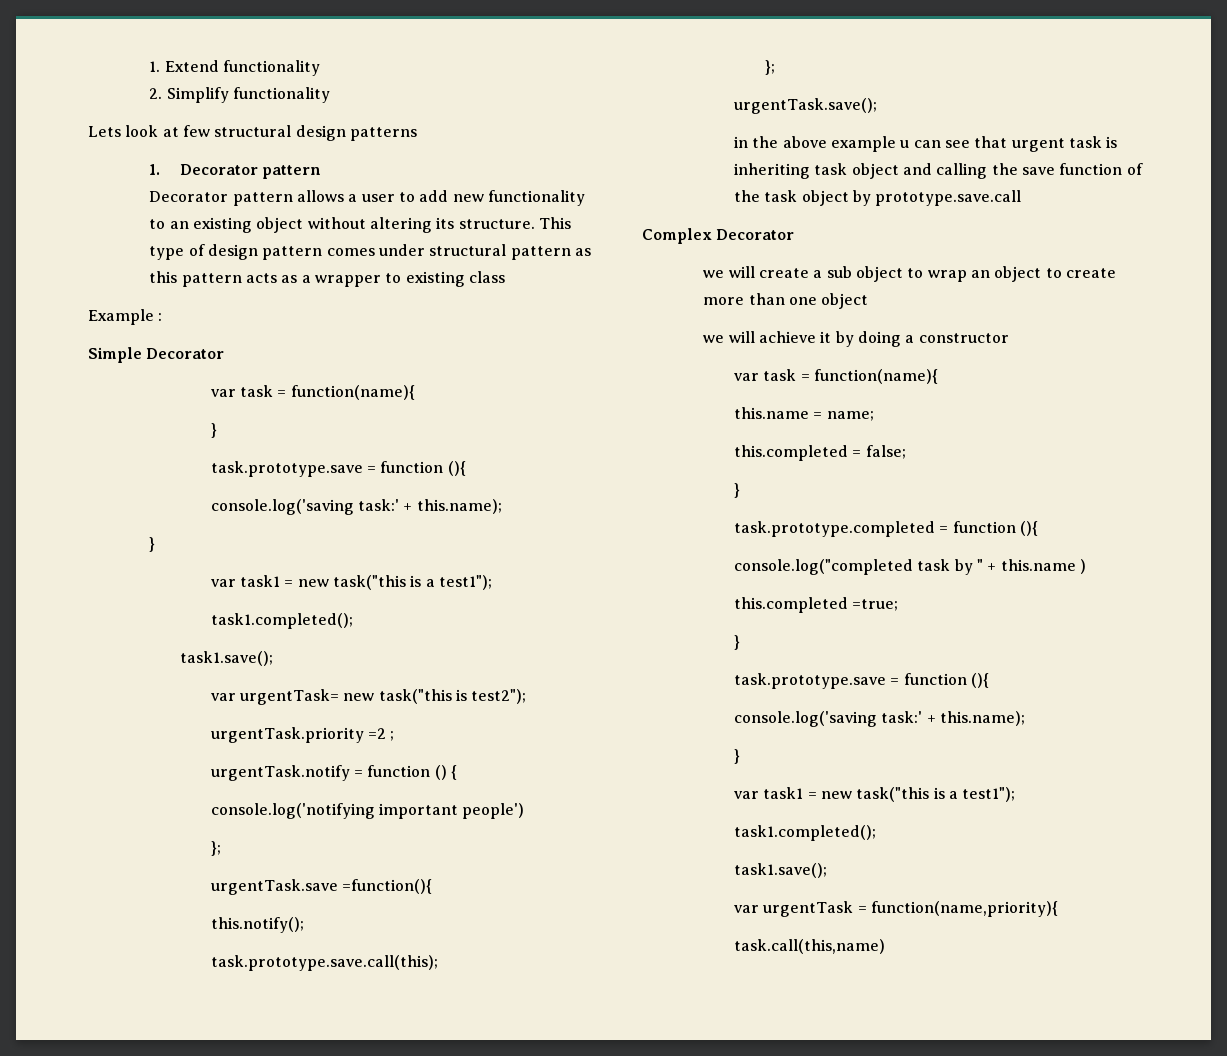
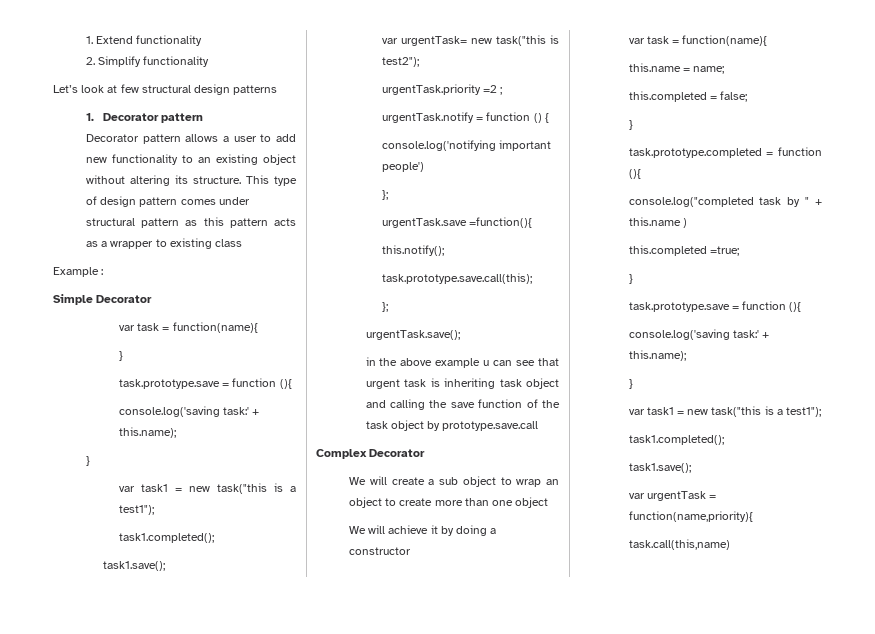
- Lets look at few structural design patterns
+ Let’s look at few structural design patterns
- we will create a sub object to wrap an object to create more than one object
+ We will create a sub object to wrap an object to create more than one object
- we will achieve it by doing a constructor
+ We will achieve it by doing a constructor

